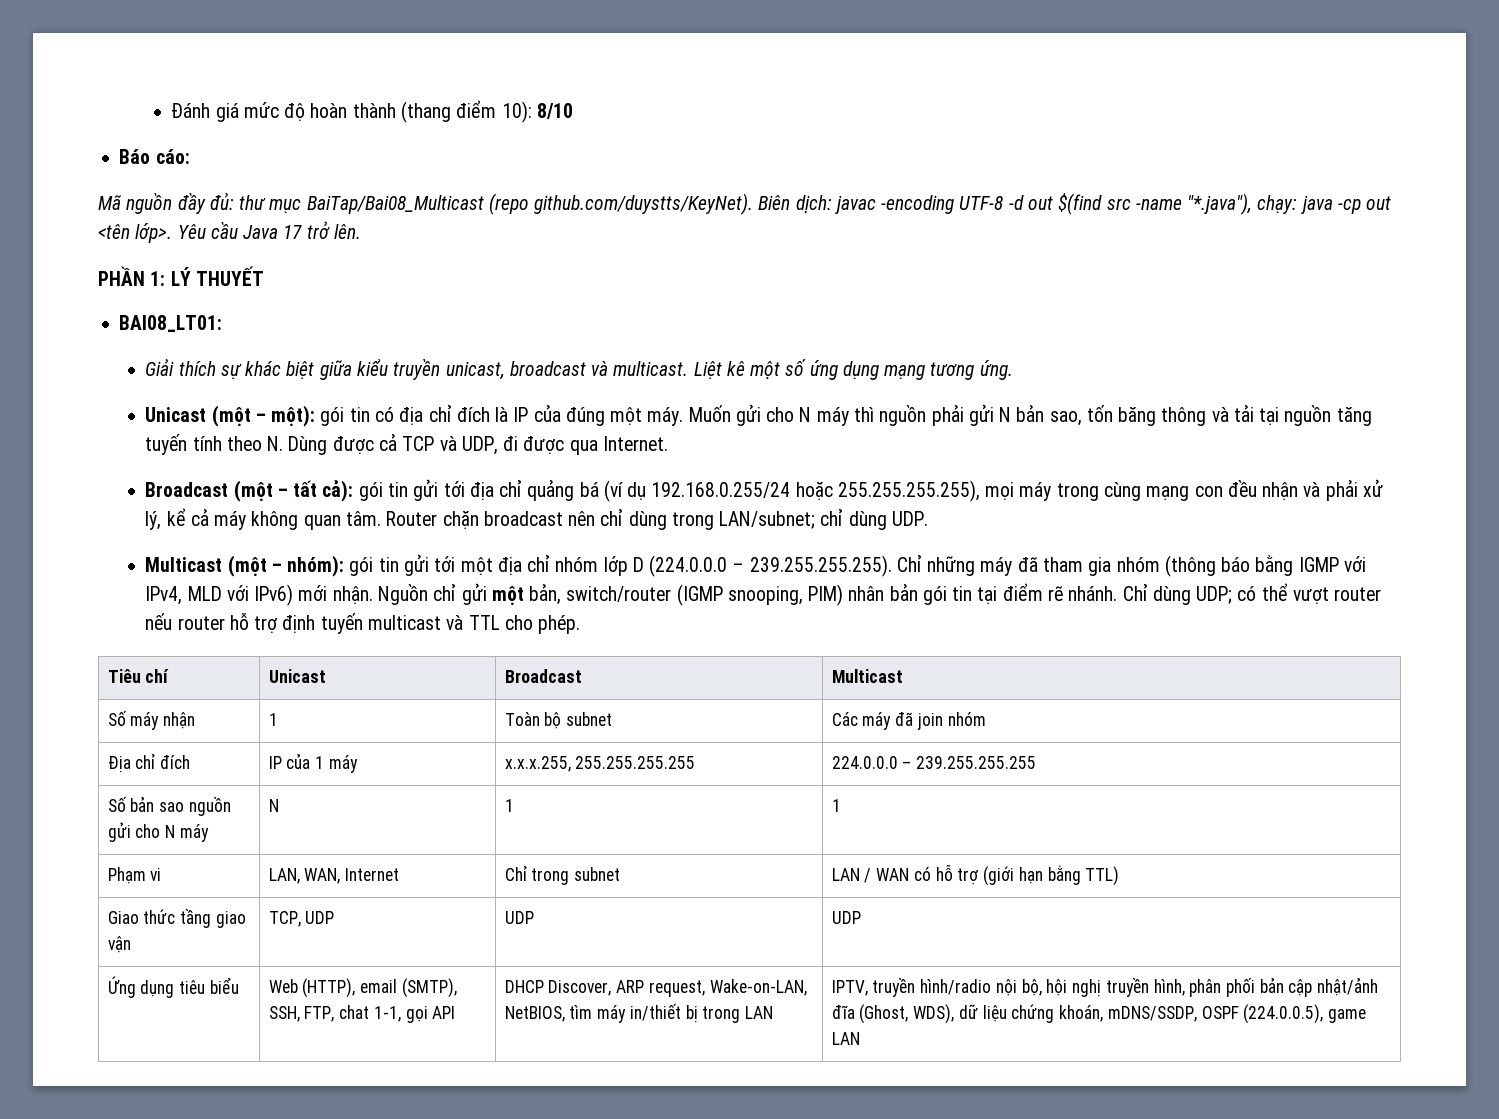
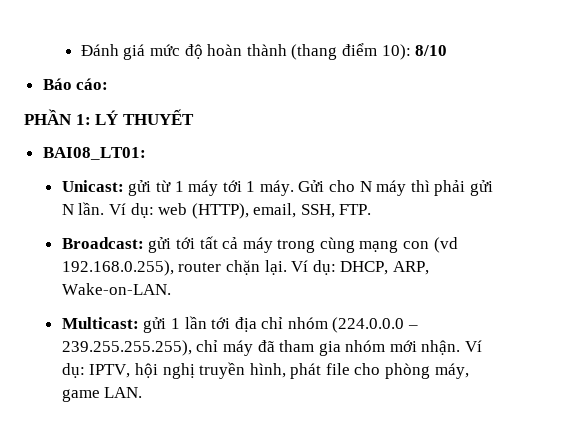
- Mã nguồn đầy đủ: thư mục BaiTap/Bai08_Multicast (repo github.com/duystts/KeyNet). Biên dịch: javac -encoding UTF-8 -d out $(find src -name "*.java"), chạy: java -cp out <tên lớp>. Yêu cầu Java 17 trở lên.
- Giải thích sự khác biệt giữa kiểu truyền unicast, broadcast và multicast. Liệt kê một số ứng dụng mạng tương ứng.
- Unicast (một – một): gói tin có địa chỉ đích là IP của đúng một máy. Muốn gửi cho N máy thì nguồn phải gửi N bản sao, tốn băng thông và tải tại nguồn tăng tuyến tính theo N. Dùng được cả TCP và UDP, đi được qua Internet.
- Broadcast (một – tất cả): gói tin gửi tới địa chỉ quảng bá (ví dụ 192.168.0.255/24 hoặc 255.255.255.255), mọi máy trong cùng mạng con đều nhận và phải xử lý, kể cả máy không quan tâm. Router chặn broadcast nên chỉ dùng trong LAN/subnet; chỉ dùng UDP.
- Multicast (một – nhóm): gói tin gửi tới một địa chỉ nhóm lớp D (224.0.0.0 – 239.255.255.255). Chỉ những máy đã tham gia nhóm (thông báo bằng IGMP với IPv4, MLD với IPv6) mới nhận. Nguồn chỉ gửi một bản, switch/router (IGMP snooping, PIM) nhân bản gói tin tại điểm rẽ nhánh. Chỉ dùng UDP; có thể vượt router nếu router hỗ trợ định tuyến multicast và TTL cho phép.
- Tiêu chí | Unicast | Broadcast | Multicast
- Số máy nhận | 1 | Toàn bộ subnet | Các máy đã join nhóm
- Địa chỉ đích | IP của 1 máy | x.x.x.255, 255.255.255.255 | 224.0.0.0 – 239.255.255.255
- Số bản sao nguồn gửi cho N máy | N | 1 | 1
- Phạm vi | LAN, WAN, Internet | Chỉ trong subnet | LAN / WAN có hỗ trợ (giới hạn bằng TTL)
- Giao thức tầng giao vận | TCP, UDP | UDP | UDP
- Ứng dụng tiêu biểu | Web (HTTP), email (SMTP), SSH, FTP, chat 1-1, gọi API | DHCP Discover, ARP request, Wake-on-LAN, NetBIOS, tìm máy in/thiết bị trong LAN | IPTV, truyền hình/radio nội bộ, hội nghị truyền hình, phân phối bản cập nhật/ảnh đĩa (Ghost, WDS), dữ liệu chứng khoán, mDNS/SSDP, OSPF (224.0.0.5), game LAN
+ Unicast: gửi từ 1 máy tới 1 máy. Gửi cho N máy thì phải gửi N lần. Ví dụ: web (HTTP), email, SSH, FTP.
+ Broadcast: gửi tới tất cả máy trong cùng mạng con (vd 192.168.0.255), router chặn lại. Ví dụ: DHCP, ARP, Wake-on-LAN.
+ Multicast: gửi 1 lần tới địa chỉ nhóm (224.0.0.0 – 239.255.255.255), chỉ máy đã tham gia nhóm mới nhận. Ví dụ: IPTV, hội nghị truyền hình, phát file cho phòng máy, game LAN.

